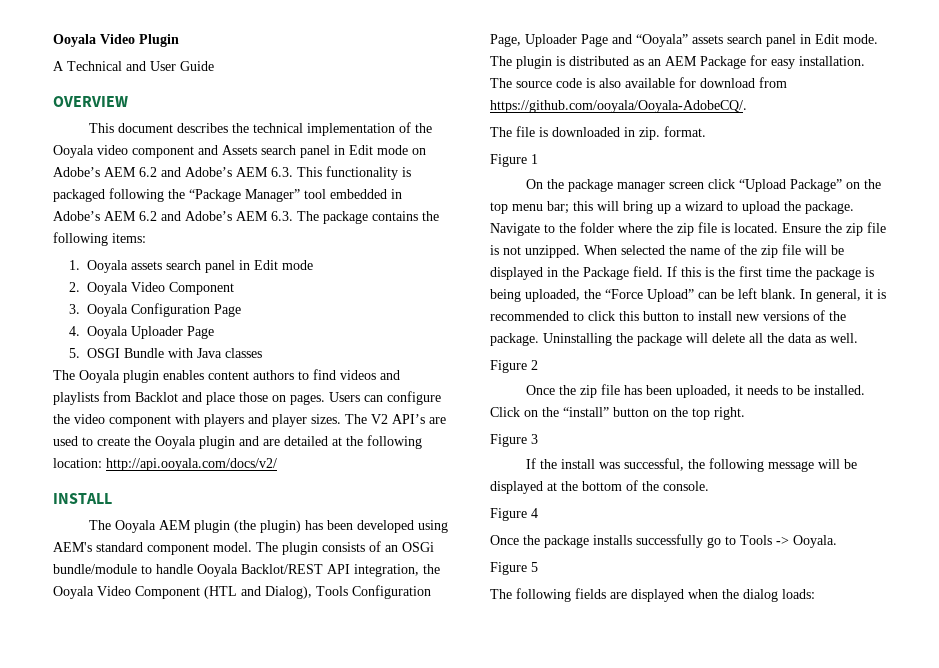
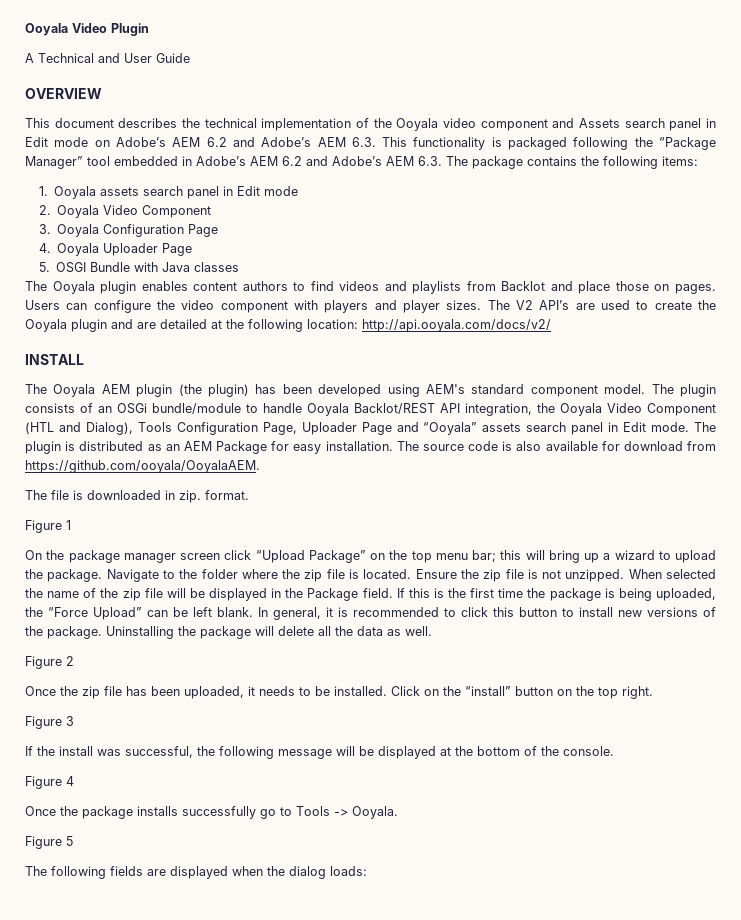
- The source code is also available for download from https://github.com/ooyala/Ooyala-AdobeCQ/.
+ The source code is also available for download from https://github.com/ooyala/OoyalaAEM.

